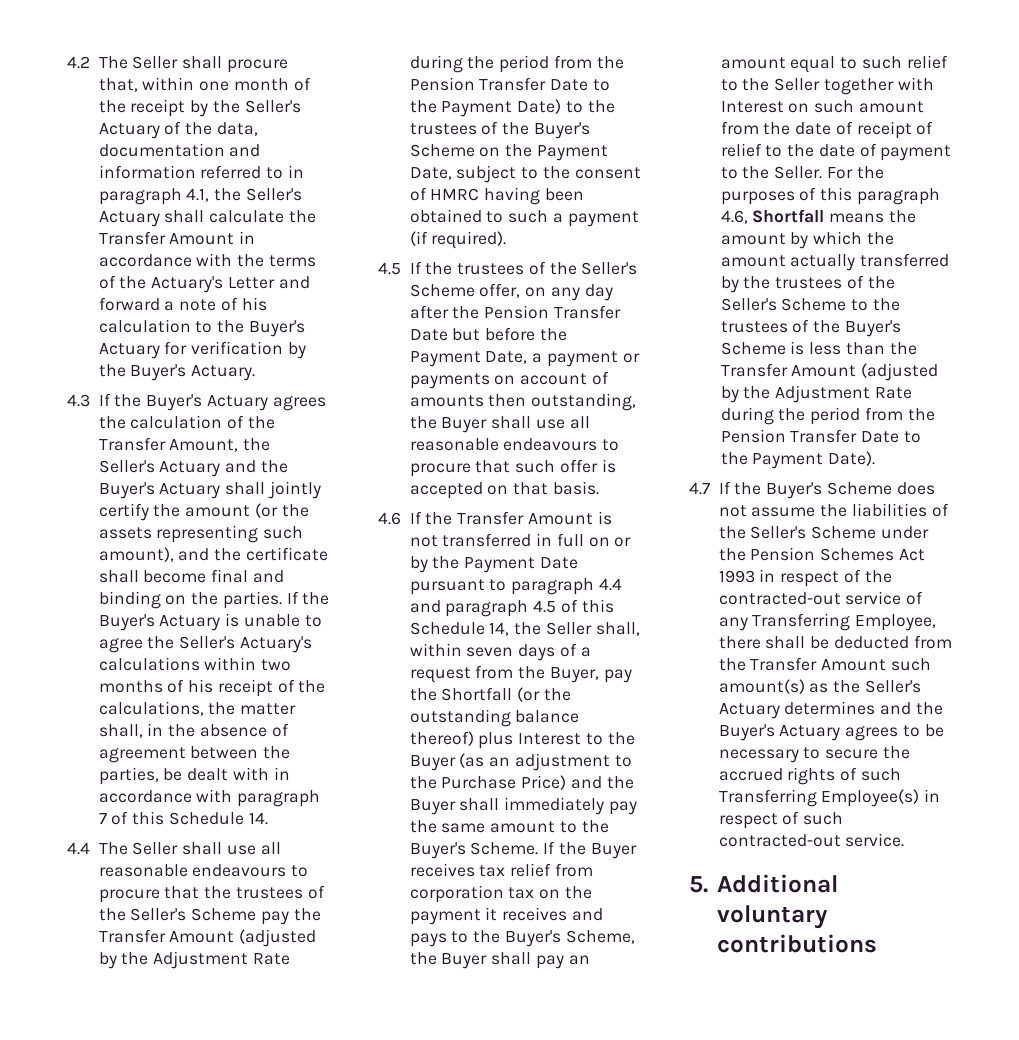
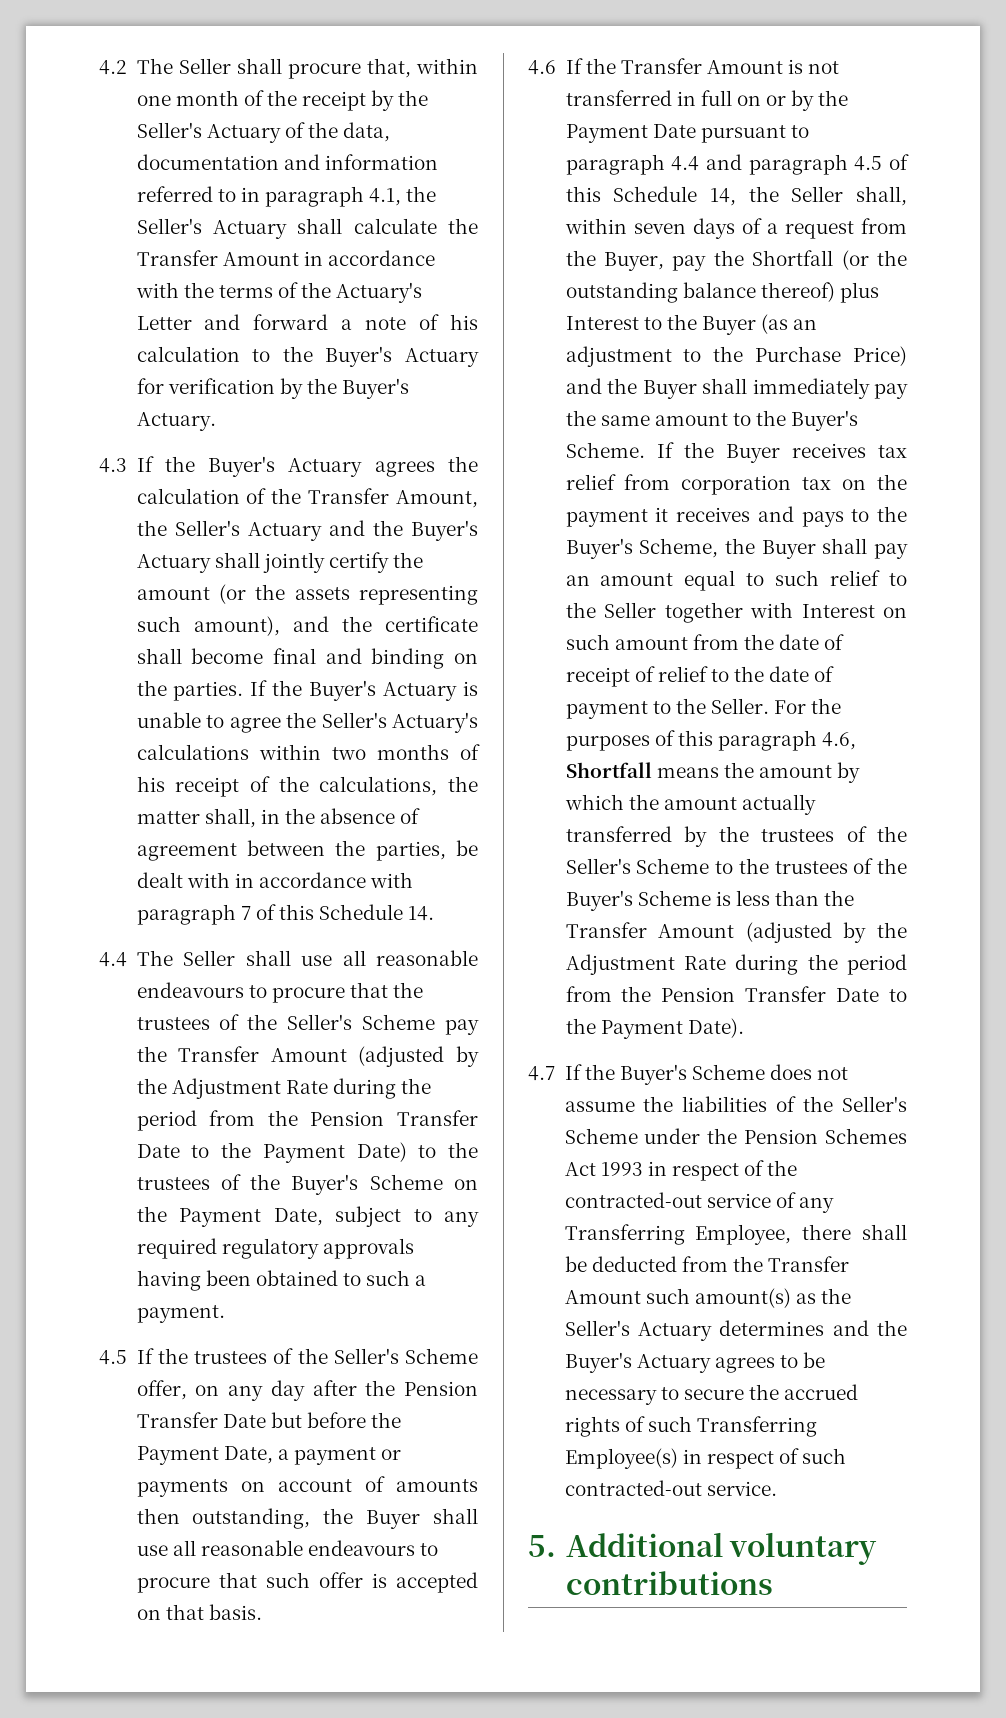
- 4.4 The Seller shall use all reasonable endeavours to procure that the trustees of the Seller's Scheme pay the Transfer Amount (adjusted by the Adjustment Rate during the period from the Pension Transfer Date to the Payment Date) to the trustees of the Buyer's Scheme on the Payment Date, subject to the consent of HMRC having been obtained to such a payment (if required).
+ 4.4 The Seller shall use all reasonable endeavours to procure that the trustees of the Seller's Scheme pay the Transfer Amount (adjusted by the Adjustment Rate during the period from the Pension Transfer Date to the Payment Date) to the trustees of the Buyer's Scheme on the Payment Date, subject to any required regulatory approvals having been obtained to such a payment.

